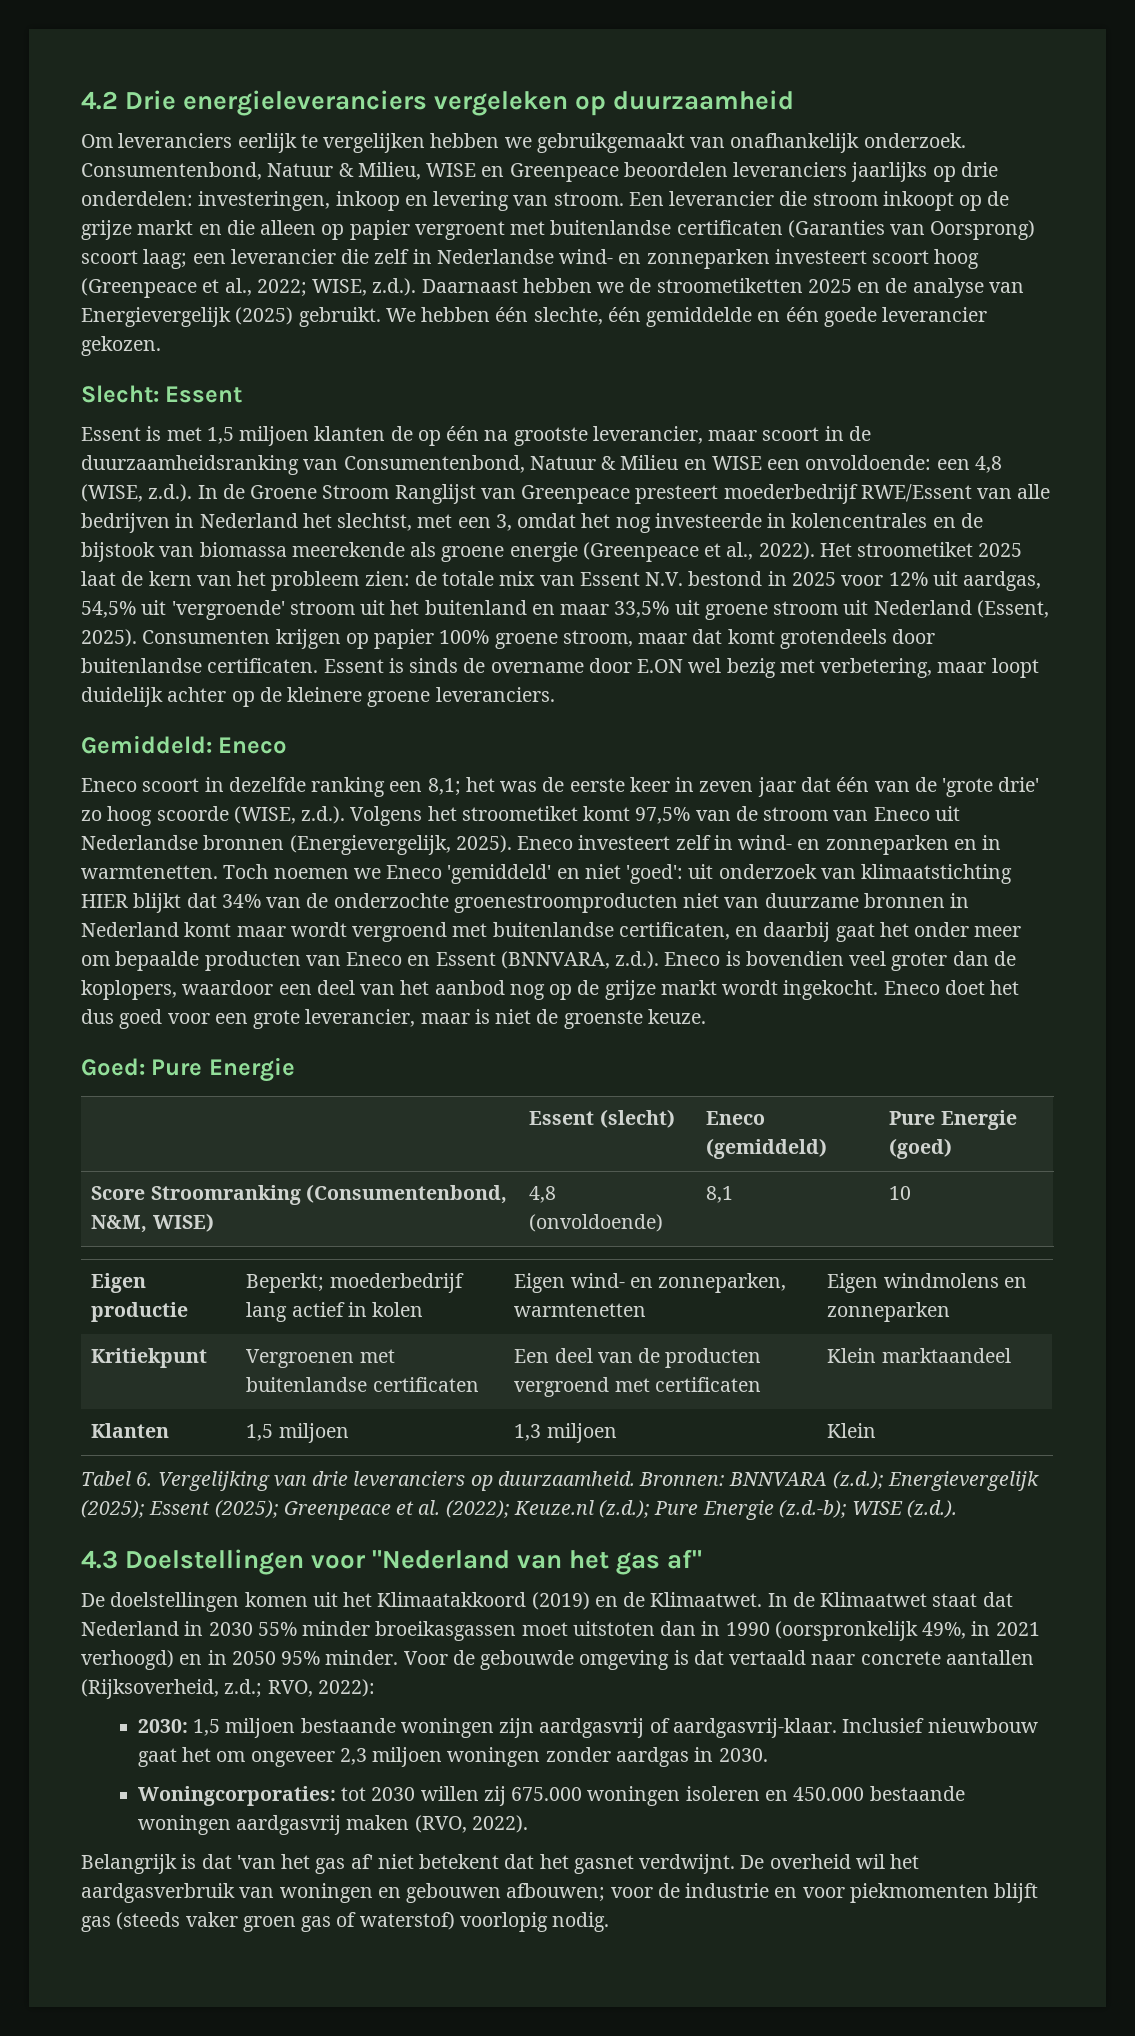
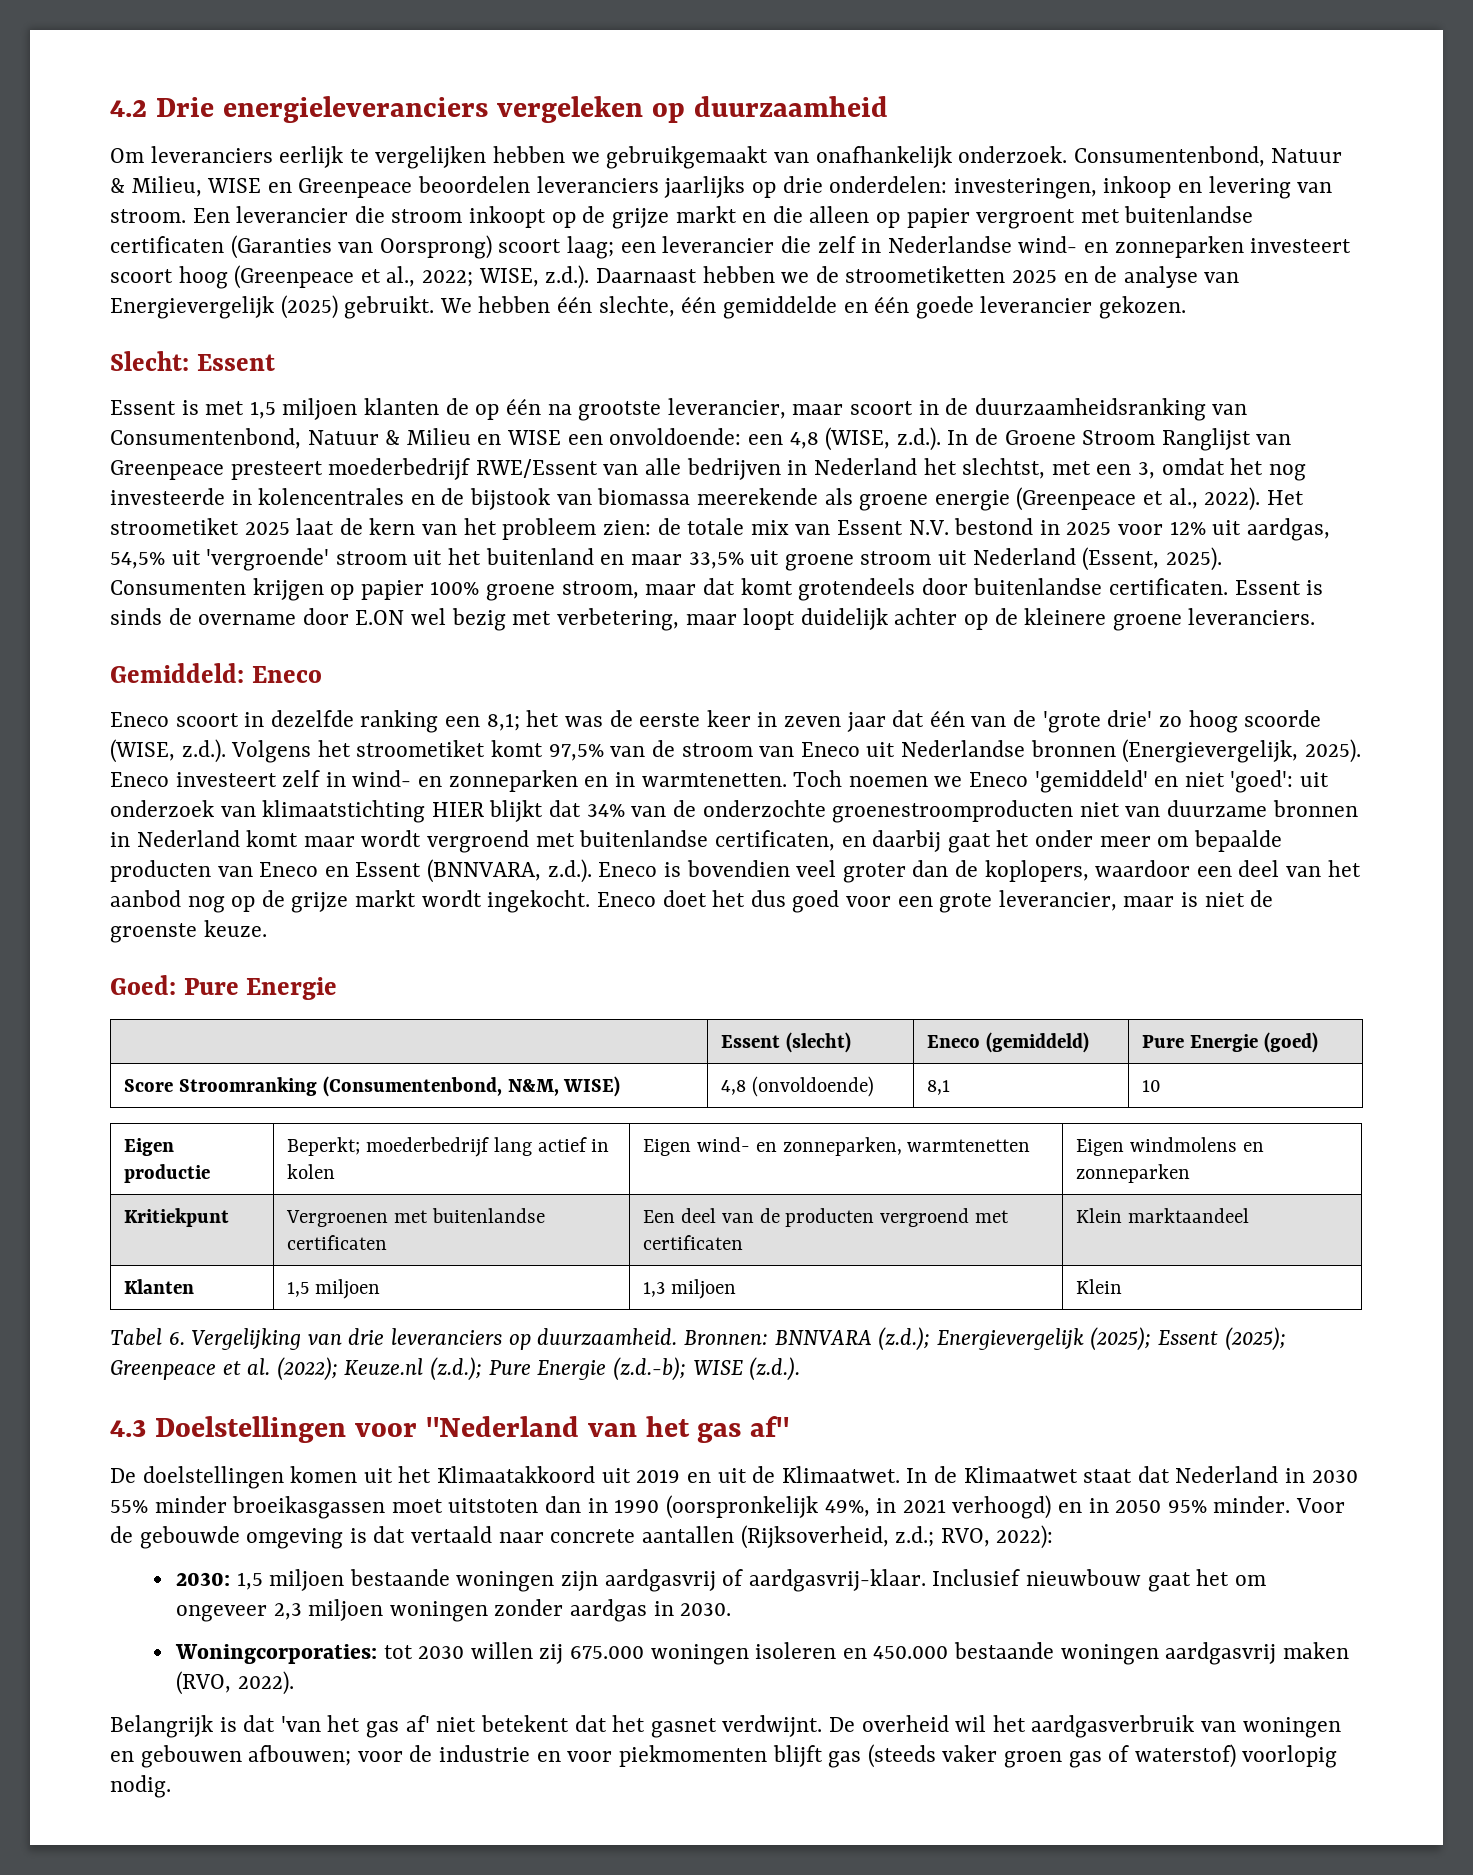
- De doelstellingen komen uit het Klimaatakkoord (2019) en de Klimaatwet.
+ De doelstellingen komen uit het Klimaatakkoord uit 2019 en uit de Klimaatwet.

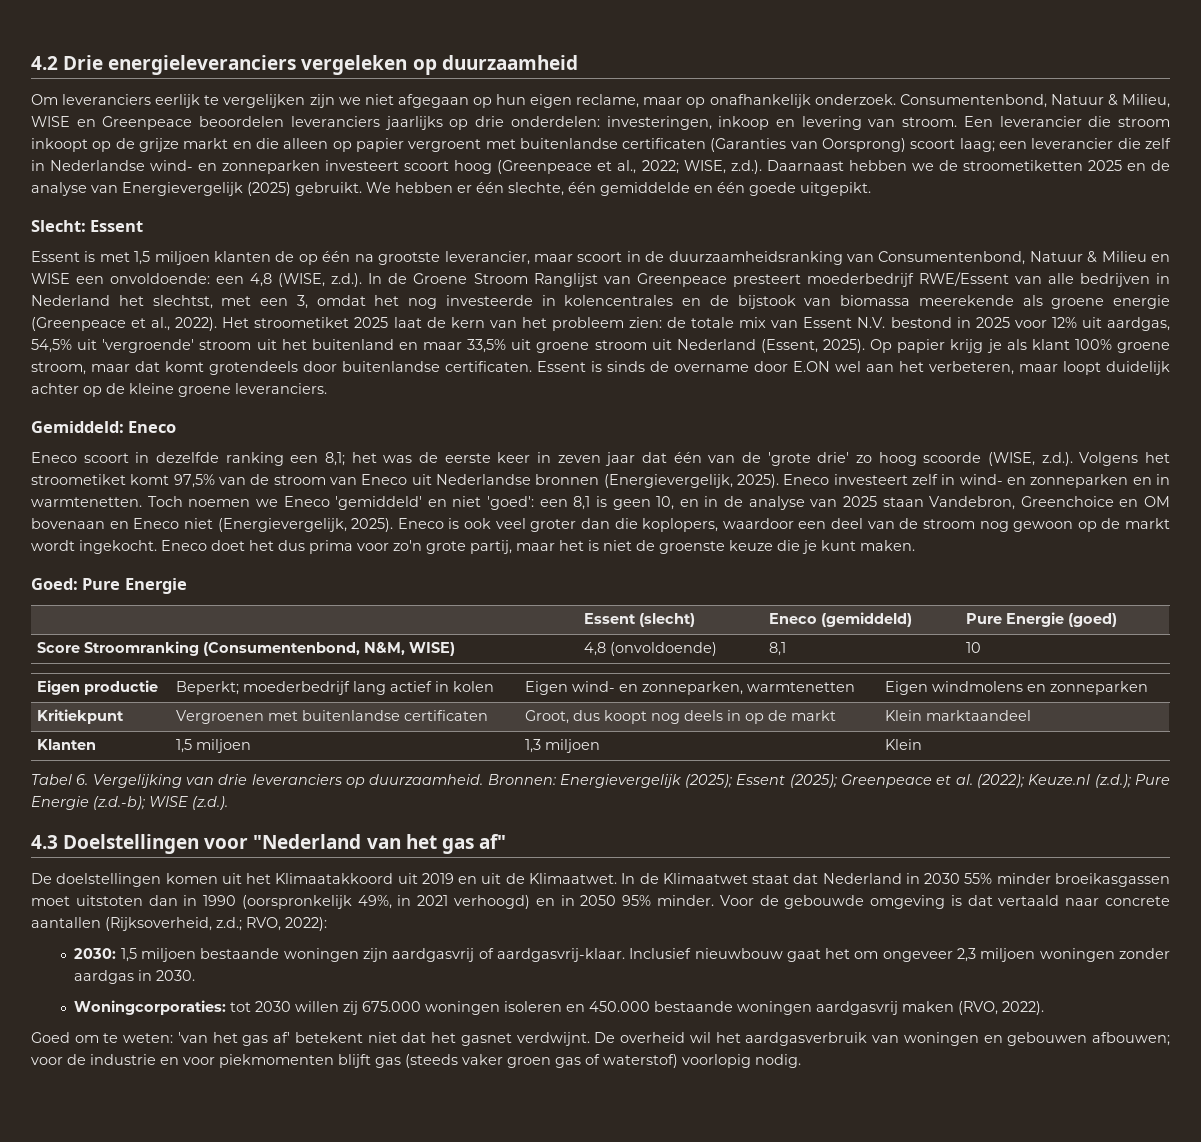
- Om leveranciers eerlijk te vergelijken hebben we gebruikgemaakt van onafhankelijk onderzoek.
+ Om leveranciers eerlijk te vergelijken zijn we niet afgegaan op hun eigen reclame, maar op onafhankelijk onderzoek.
- We hebben één slechte, één gemiddelde en één goede leverancier gekozen.
+ We hebben er één slechte, één gemiddelde en één goede uitgepikt.
- Consumenten krijgen op papier 100% groene stroom, maar dat komt grotendeels door buitenlandse certificaten.
+ Op papier krijg je als klant 100% groene stroom, maar dat komt grotendeels door buitenlandse certificaten.
- Essent is sinds de overname door E.ON wel bezig met verbetering, maar loopt duidelijk achter op de kleinere groene leveranciers.
+ Essent is sinds de overname door E.ON wel aan het verbeteren, maar loopt duidelijk achter op de kleine groene leveranciers.
- Toch noemen we Eneco 'gemiddeld' en niet 'goed': uit onderzoek van klimaatstichting HIER blijkt dat 34% van de onderzochte groenestroomproducten niet van duurzame bronnen in Nederland komt maar wordt vergroend met buitenlandse certificaten, en daarbij gaat het onder meer om bepaalde producten van Eneco en Essent (BNNVARA, z.d.). Eneco is bovendien veel groter dan de koplopers, waardoor een deel van het aanbod nog op de grijze markt wordt ingekocht.
+ Toch noemen we Eneco 'gemiddeld' en niet 'goed': een 8,1 is geen 10, en in de analyse van 2025 staan Vandebron, Greenchoice en OM bovenaan en Eneco niet (Energievergelijk, 2025). Eneco is ook veel groter dan die koplopers, waardoor een deel van de stroom nog gewoon op de markt wordt ingekocht.
- Eneco doet het dus goed voor een grote leverancier, maar is niet de groenste keuze.
+ Eneco doet het dus prima voor zo'n grote partij, maar het is niet de groenste keuze die je kunt maken.
- Kritiekpunt | Vergroenen met buitenlandse certificaten | Een deel van de producten vergroend met certificaten | Klein marktaandeel
+ Kritiekpunt | Vergroenen met buitenlandse certificaten | Groot, dus koopt nog deels in op de markt | Klein marktaandeel
- Bronnen: BNNVARA (z.d.); Energievergelijk (2025); Essent (2025); Greenpeace et al. (2022); Keuze.nl (z.d.); Pure Energie (z.d.-b); WISE (z.d.).
+ Bronnen: Energievergelijk (2025); Essent (2025); Greenpeace et al. (2022); Keuze.nl (z.d.); Pure Energie (z.d.-b); WISE (z.d.).
- Belangrijk is dat 'van het gas af' niet betekent dat het gasnet verdwijnt.
+ Goed om te weten: 'van het gas af' betekent niet dat het gasnet verdwijnt.

